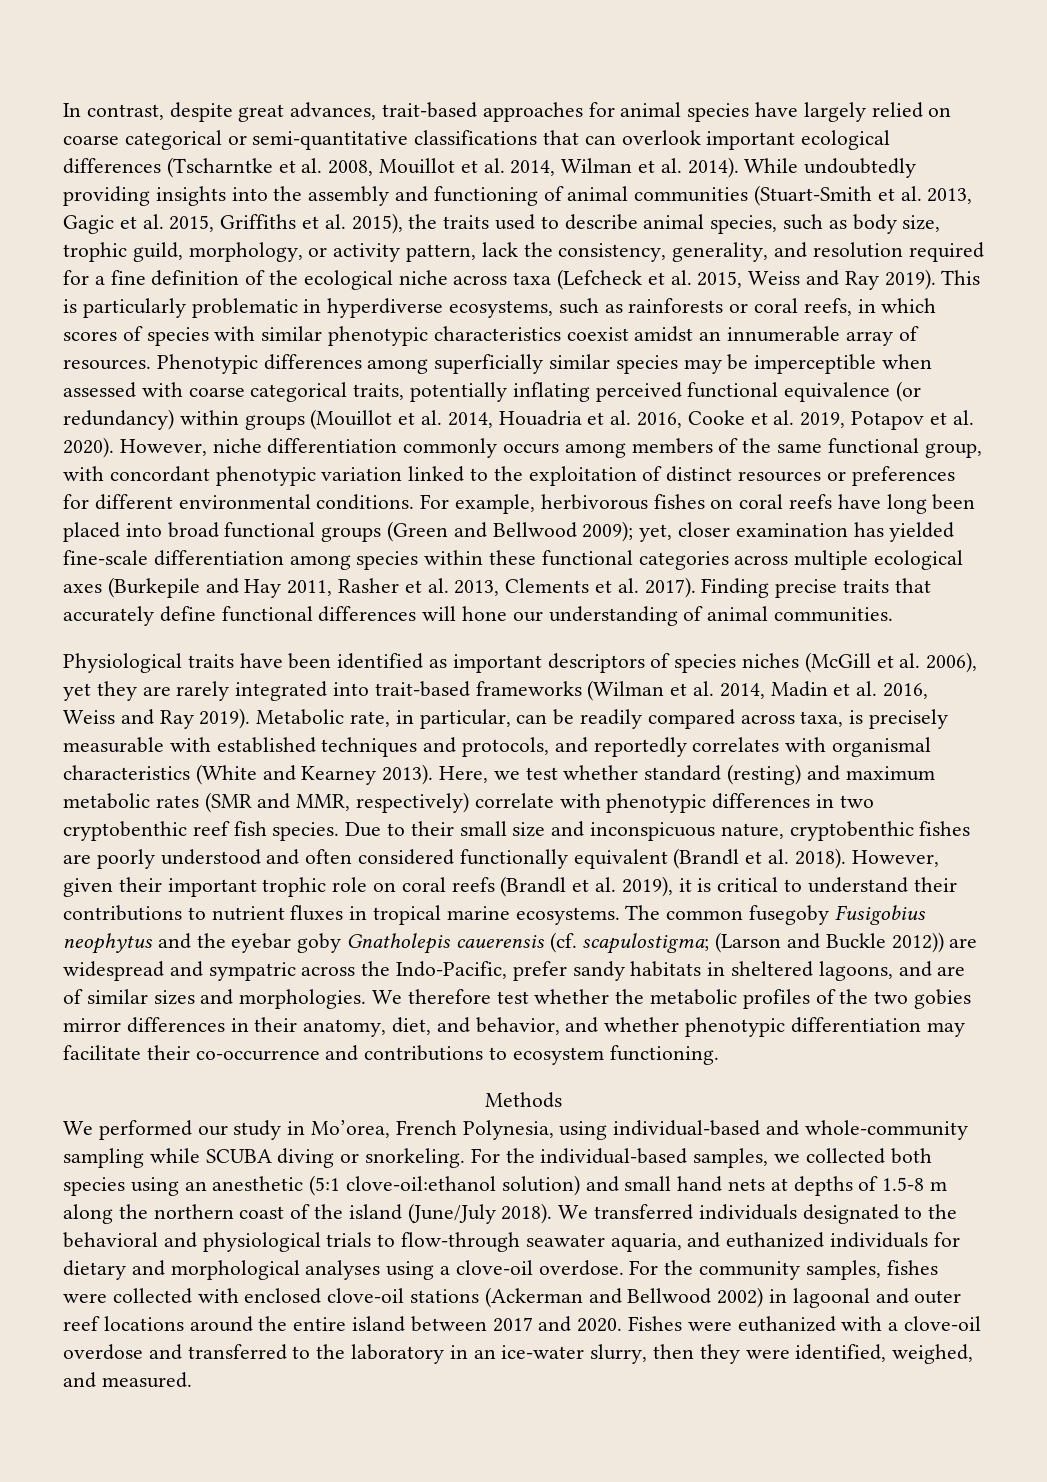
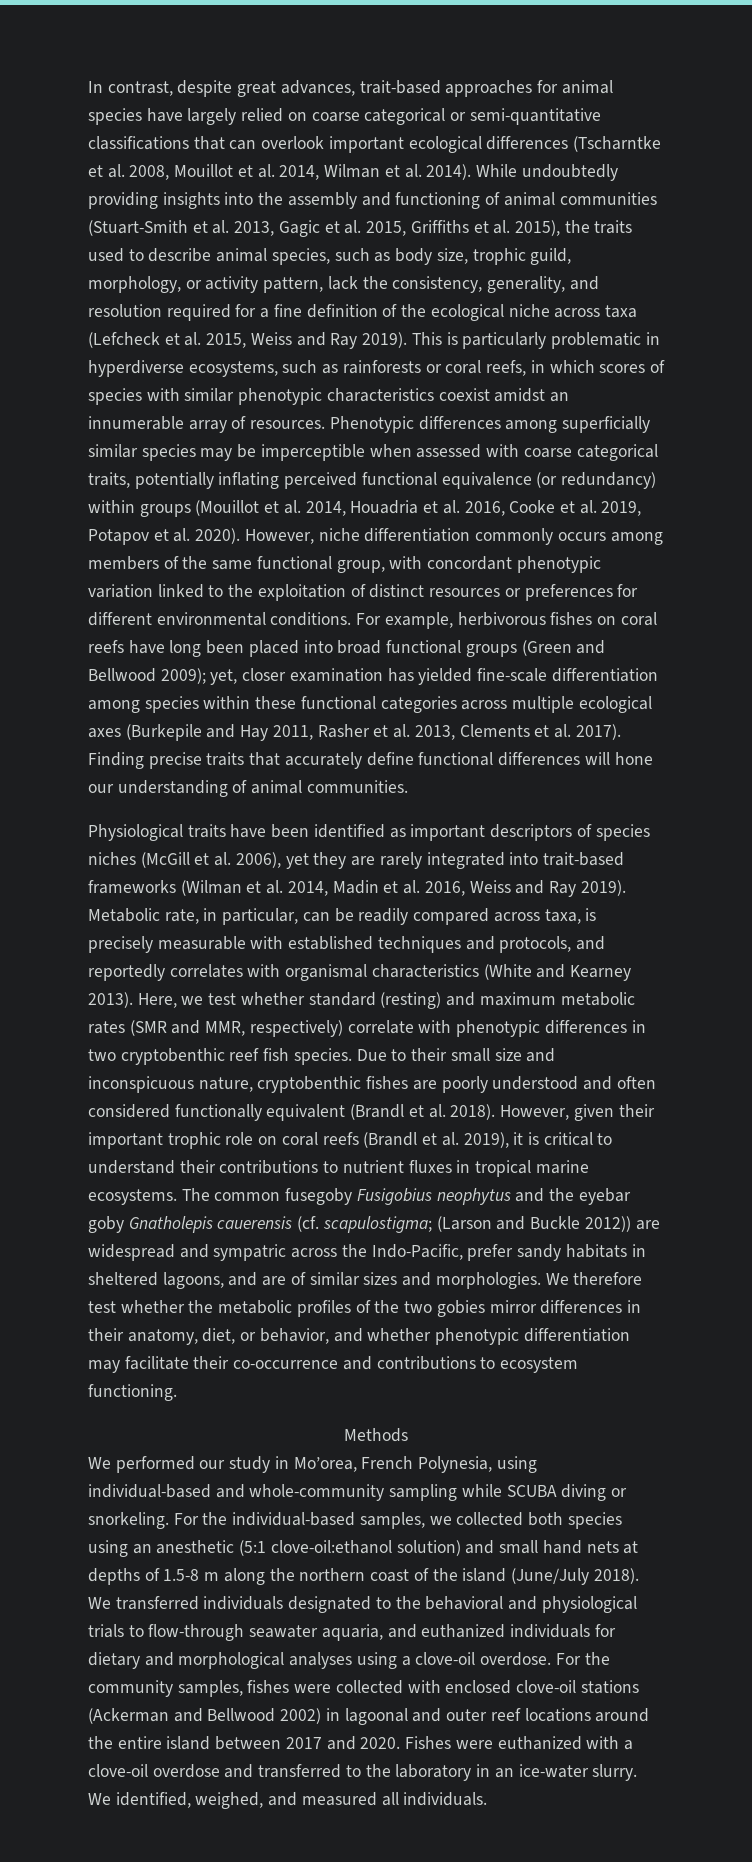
- We therefore test whether the metabolic profiles of the two gobies mirror differences in their anatomy, diet, and behavior, and whether phenotypic differentiation may facilitate their co-occurrence and contributions to ecosystem functioning.
+ We therefore test whether the metabolic profiles of the two gobies mirror differences in their anatomy, diet, or behavior, and whether phenotypic differentiation may facilitate their co-occurrence and contributions to ecosystem functioning.
- Fishes were euthanized with a clove-oil overdose and transferred to the laboratory in an ice-water slurry, then they were identified, weighed, and measured.
+ Fishes were euthanized with a clove-oil overdose and transferred to the laboratory in an ice-water slurry. We identified, weighed, and measured all individuals.

